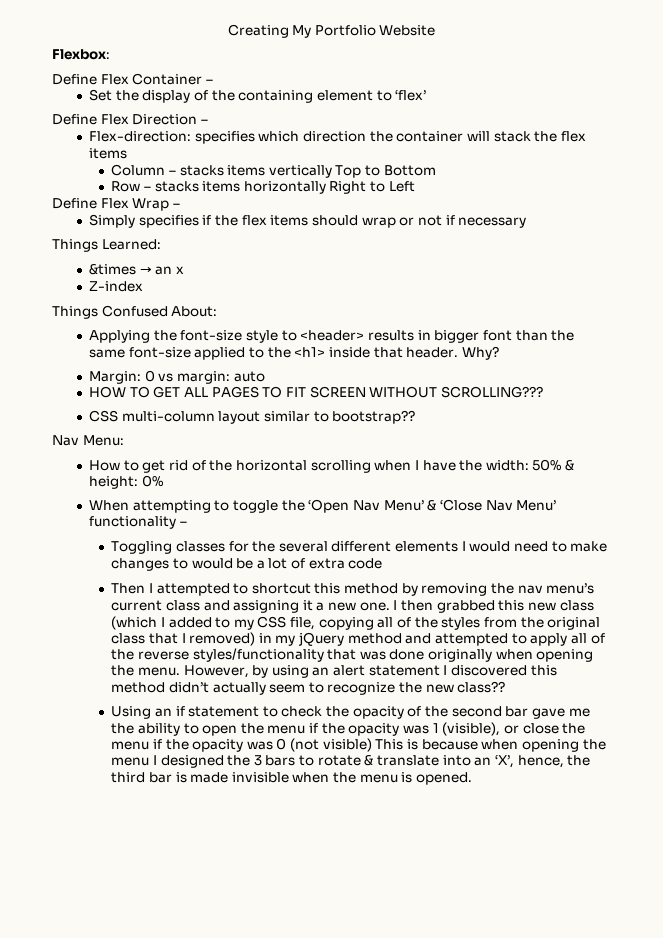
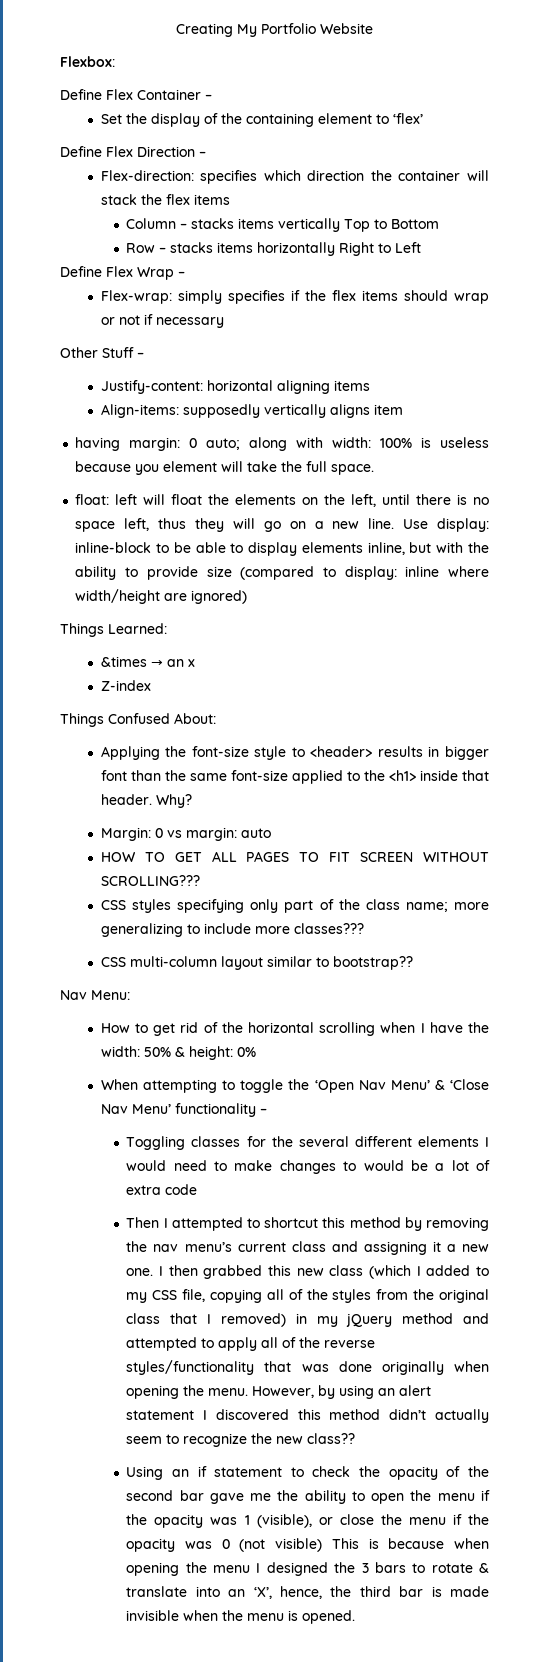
- Simply specifies if the flex items should wrap or not if necessary
+ Flex-wrap: simply specifies if the flex items should wrap or not if necessary
+ Other Stuff –
+ Justify-content: horizontal aligning items
+ Align-items: supposedly vertically aligns item
+ having margin: 0 auto; along with width: 100% is useless because you element will take the full space.
+ float: left will float the elements on the left, until there is no space left, thus they will go on a new line. Use display: inline-block to be able to display elements inline, but with the ability to provide size (compared to display: inline where width/height are ignored)
+ CSS styles specifying only part of the class name; more generalizing to include more classes???

